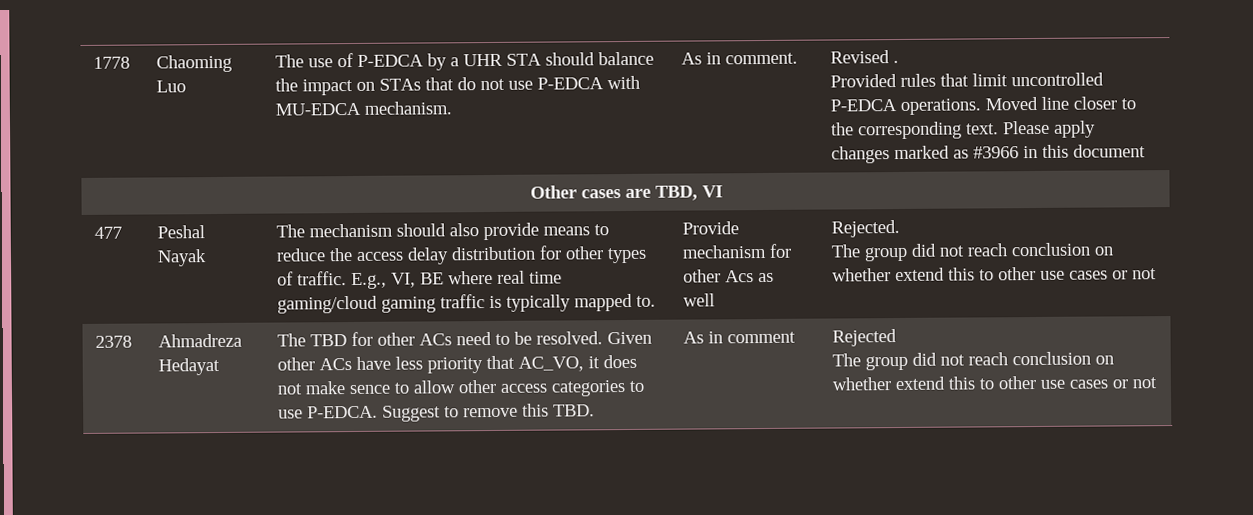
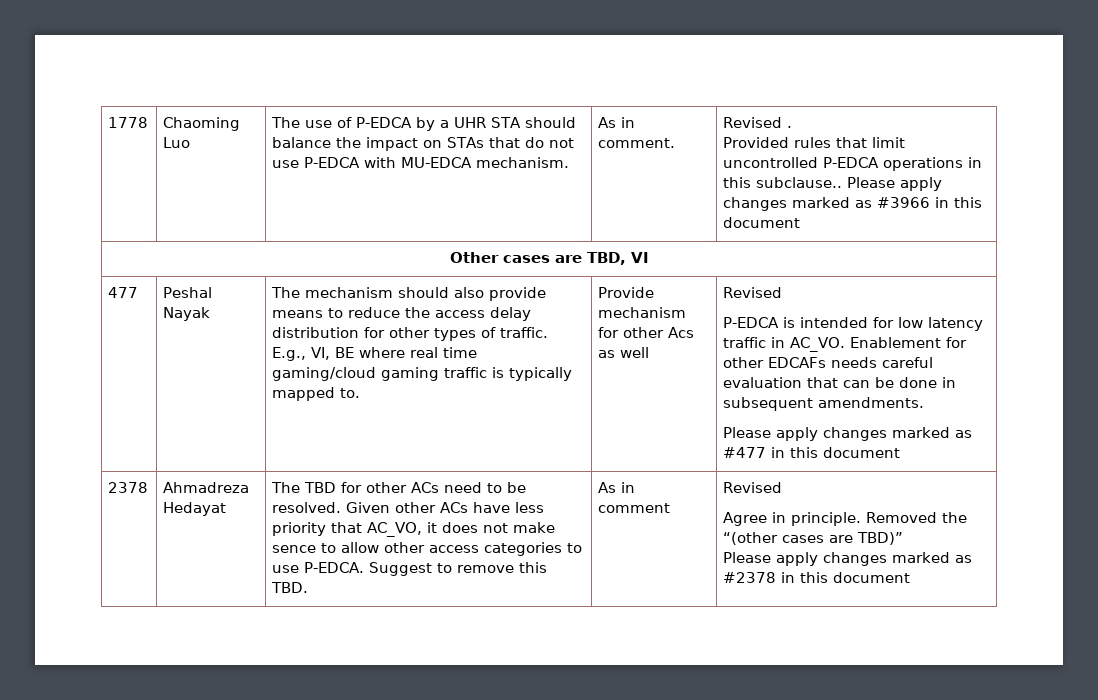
- Provided rules that limit uncontrolled P-EDCA operations. Moved line closer to the corresponding text.
+ Provided rules that limit uncontrolled P-EDCA operations in this subclause..
- Provide mechanism for other Acs as well | Rejected.
- The group did not reach conclusion on whether extend this to other use cases or not
+ Provide mechanism for other Acs as well | Revised
+ P-EDCA is intended for low latency traffic in AC_VO. Enablement for other EDCAFs needs careful evaluation that can be done in subsequent amendments.
+ Please apply changes marked as #477 in this document
- As in comment | Rejected
- The group did not reach conclusion on whether extend this to other use cases or not
+ As in comment | Revised
+ Agree in principle. Removed the “(other cases are TBD)”
+ Please apply changes marked as #2378 in this document

